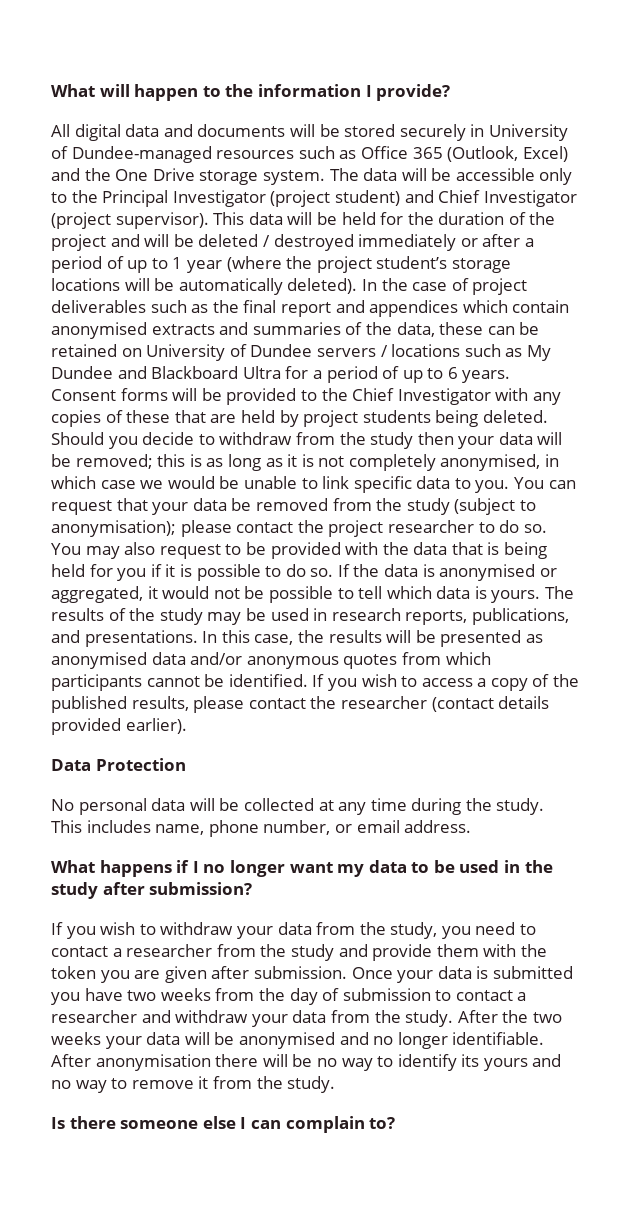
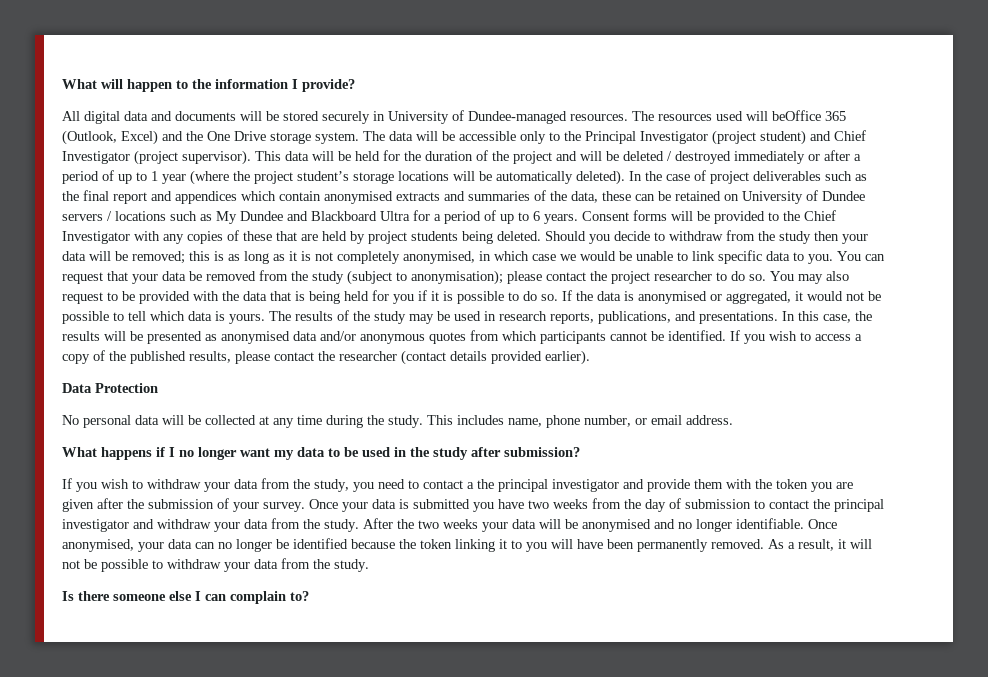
- All digital data and documents will be stored securely in University of Dundee-managed resources such as Office 365 (Outlook, Excel) and the One Drive storage system.
+ All digital data and documents will be stored securely in University of Dundee-managed resources. The resources used will beOffice 365 (Outlook, Excel) and the One Drive storage system.
- If you wish to withdraw your data from the study, you need to contact a researcher from the study and provide them with the token you are given after submission.
+ If you wish to withdraw your data from the study, you need to contact a the principal investigator and provide them with the token you are given after the submission of your survey.
- Once your data is submitted you have two weeks from the day of submission to contact a researcher and withdraw your data from the study.
+ Once your data is submitted you have two weeks from the day of submission to contact the principal investigator and withdraw your data from the study.
- After anonymisation there will be no way to identify its yours and no way to remove it from the study.
+ Once anonymised, your data can no longer be identified because the token linking it to you will have been permanently removed. As a result, it will not be possible to withdraw your data from the study.

